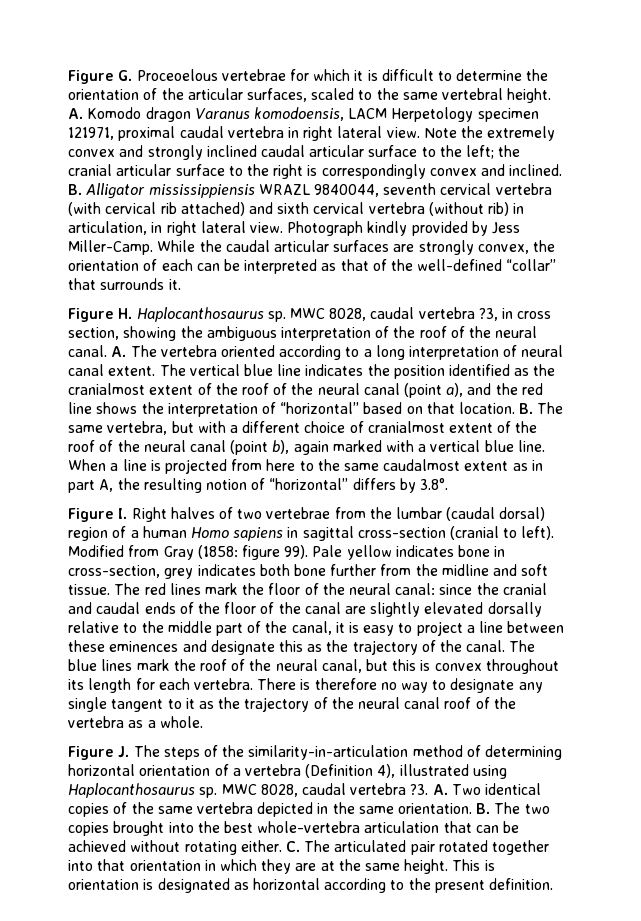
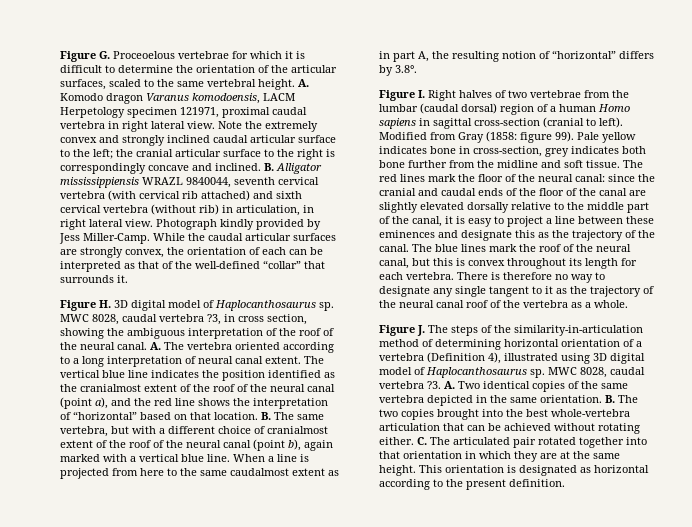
- Note the extremely convex and strongly inclined caudal articular surface to the left; the cranial articular surface to the right is correspondingly convex and inclined.
+ Note the extremely convex and strongly inclined caudal articular surface to the left; the cranial articular surface to the right is correspondingly concave and inclined.
- Figure H. Haplocanthosaurus sp.
+ Figure H. 3D digital model of Haplocanthosaurus sp.
- Figure J. The steps of the similarity-in-articulation method of determining horizontal orientation of a vertebra (Definition 4), illustrated using Haplocanthosaurus sp.
+ Figure J. The steps of the similarity-in-articulation method of determining horizontal orientation of a vertebra (Definition 4), illustrated using 3D digital model of Haplocanthosaurus sp.
- This is orientation is designated as horizontal according to the present definition.
+ This orientation is designated as horizontal according to the present definition.

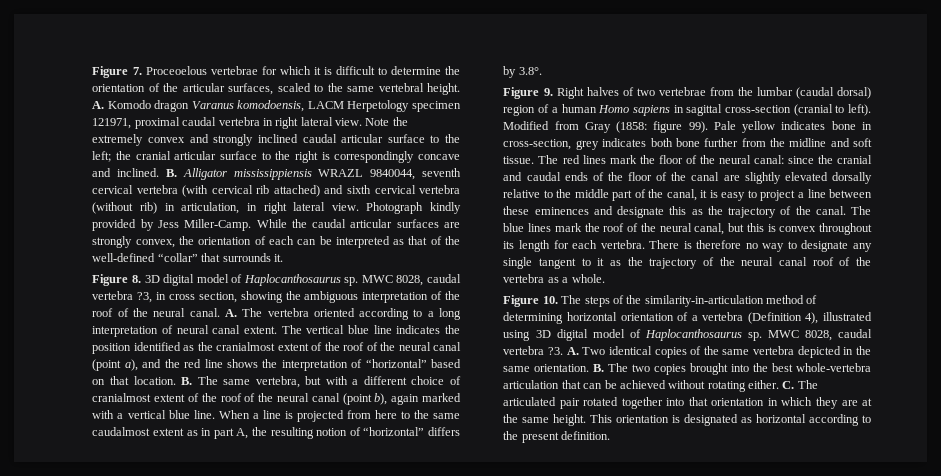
- Figure G. Proceoelous vertebrae for which it is difficult to determine the orientation of the articular surfaces, scaled to the same vertebral height.
+ Figure 7. Proceoelous vertebrae for which it is difficult to determine the orientation of the articular surfaces, scaled to the same vertebral height.
- Figure H. 3D digital model of Haplocanthosaurus sp.
+ Figure 8. 3D digital model of Haplocanthosaurus sp.
- Figure I. Right halves of two vertebrae from the lumbar (caudal dorsal) region of a human Homo sapiens in sagittal cross-section (cranial to left).
+ Figure 9. Right halves of two vertebrae from the lumbar (caudal dorsal) region of a human Homo sapiens in sagittal cross-section (cranial to left).
- Figure J. The steps of the similarity-in-articulation method of determining horizontal orientation of a vertebra (Definition 4), illustrated using 3D digital model of Haplocanthosaurus sp.
+ Figure 10. The steps of the similarity-in-articulation method of determining horizontal orientation of a vertebra (Definition 4), illustrated using 3D digital model of Haplocanthosaurus sp.

